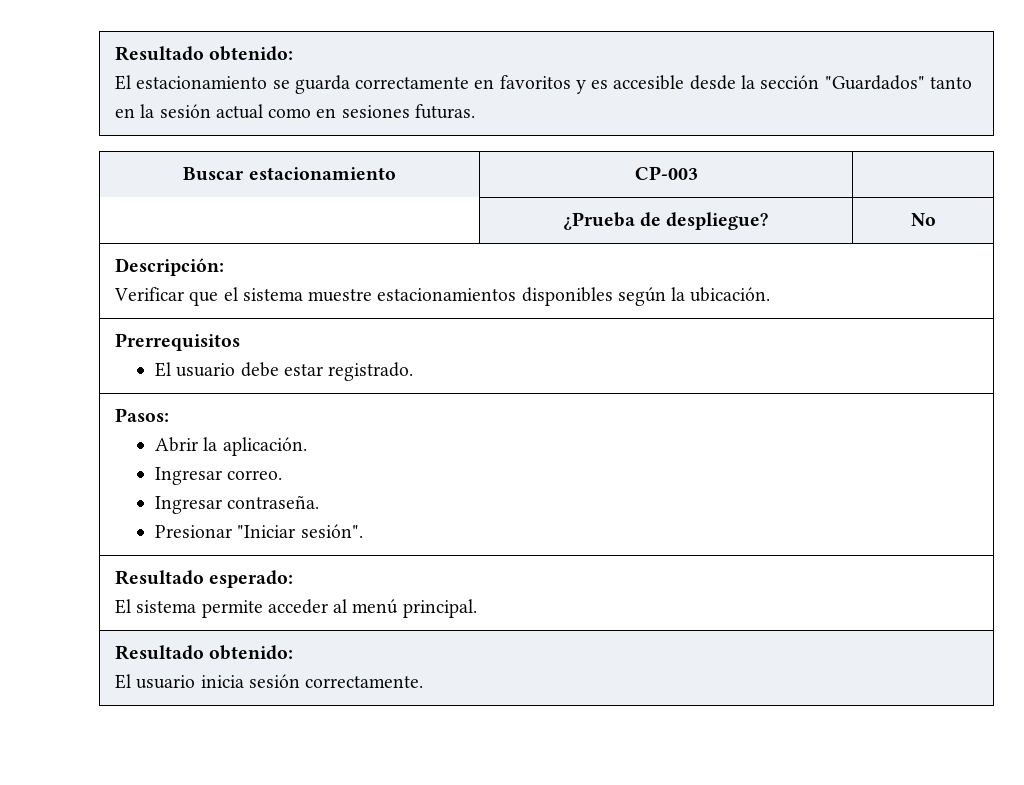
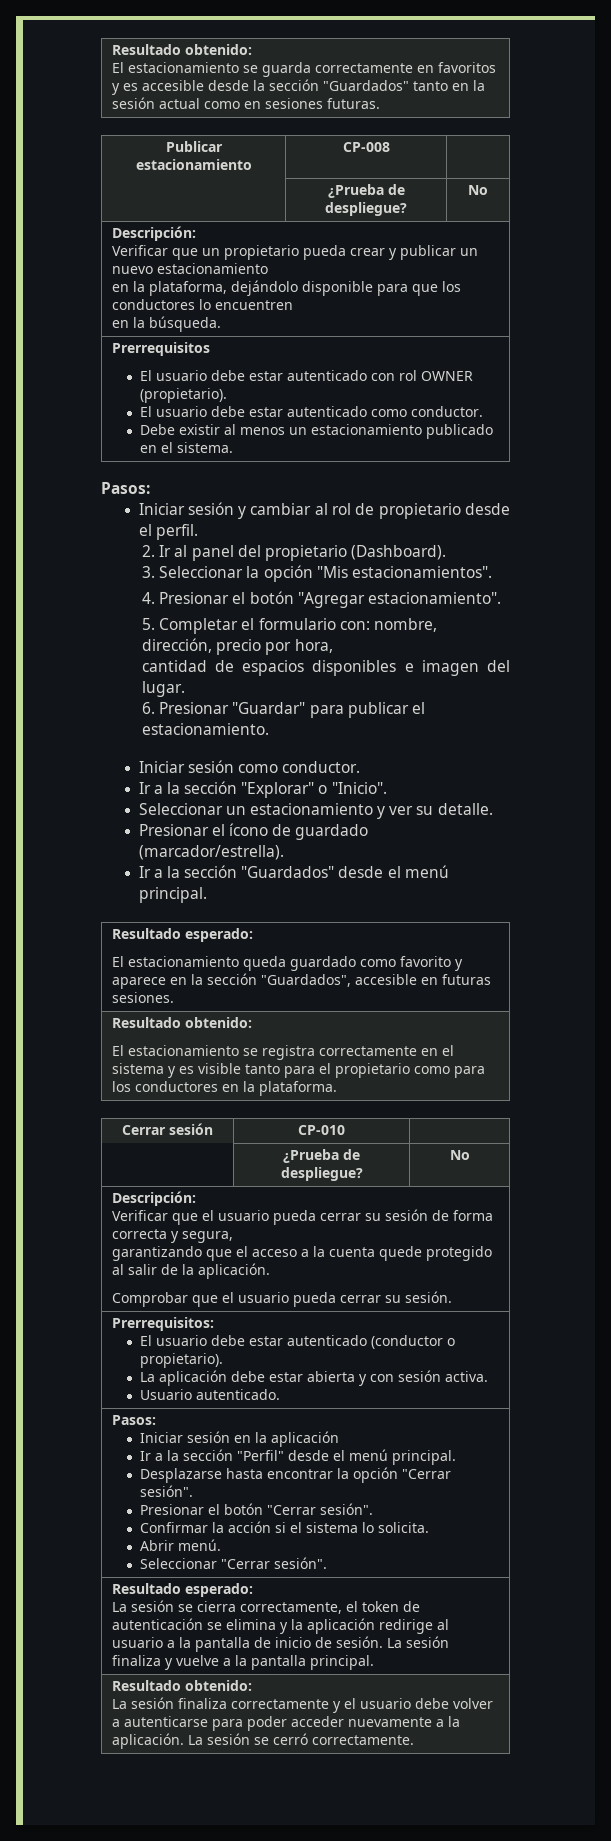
- Buscar estacionamiento | CP-003 |
+ Publicar estacionamiento | CP-008 |
  | ¿Prueba de despliegue? | No
  Descripción:
- Verificar que el sistema muestre estacionamientos disponibles según la ubicación.
+ Verificar que un propietario pueda crear y publicar un nuevo estacionamiento
+ en la plataforma, dejándolo disponible para que los conductores lo encuentren
+ en la búsqueda.
  Prerrequisitos
- El usuario debe estar registrado.
+ El usuario debe estar autenticado con rol OWNER (propietario).
+ El usuario debe estar autenticado como conductor.
+ Debe existir al menos un estacionamiento publicado en el sistema.
  Pasos:
- Abrir la aplicación.
- Ingresar correo.
- Ingresar contraseña.
- Presionar "Iniciar sesión".
+ Iniciar sesión y cambiar al rol de propietario desde el perfil.
+ 2. Ir al panel del propietario (Dashboard).
+ 3. Seleccionar la opción "Mis estacionamientos".
+ 4. Presionar el botón "Agregar estacionamiento".
+ 5. Completar el formulario con: nombre, dirección, precio por hora,
+ cantidad de espacios disponibles e imagen del lugar.
+ 6. Presionar "Guardar" para publicar el estacionamiento.
+ Iniciar sesión como conductor.
+ Ir a la sección "Explorar" o "Inicio".
+ Seleccionar un estacionamiento y ver su detalle.
+ Presionar el ícono de guardado (marcador/estrella).
+ Ir a la sección "Guardados" desde el menú principal.
  Resultado esperado:
- El sistema permite acceder al menú principal.
+ El estacionamiento queda guardado como favorito y aparece en la sección "Guardados", accesible en futuras sesiones.
  Resultado obtenido:
- El usuario inicia sesión correctamente.
+ El estacionamiento se registra correctamente en el sistema y es visible tanto para el propietario como para los conductores en la plataforma.
+ Cerrar sesión | CP-010 |
+ | ¿Prueba de despliegue? | No
+ Descripción:
+ Verificar que el usuario pueda cerrar su sesión de forma correcta y segura,
+ garantizando que el acceso a la cuenta quede protegido al salir de la aplicación.
+ Comprobar que el usuario pueda cerrar su sesión.
+ Prerrequisitos:
+ El usuario debe estar autenticado (conductor o propietario).
+ La aplicación debe estar abierta y con sesión activa.
+ Usuario autenticado.
+ Pasos:
+ Iniciar sesión en la aplicación
+ Ir a la sección "Perfil" desde el menú principal.
+ Desplazarse hasta encontrar la opción "Cerrar sesión".
+ Presionar el botón "Cerrar sesión".
+ Confirmar la acción si el sistema lo solicita.
+ Abrir menú.
+ Seleccionar "Cerrar sesión".
+ Resultado esperado:
+ La sesión se cierra correctamente, el token de autenticación se elimina y la aplicación redirige al usuario a la pantalla de inicio de sesión. La sesión finaliza y vuelve a la pantalla principal.
+ Resultado obtenido:
+ La sesión finaliza correctamente y el usuario debe volver a autenticarse para poder acceder nuevamente a la aplicación. La sesión se cerró correctamente.

